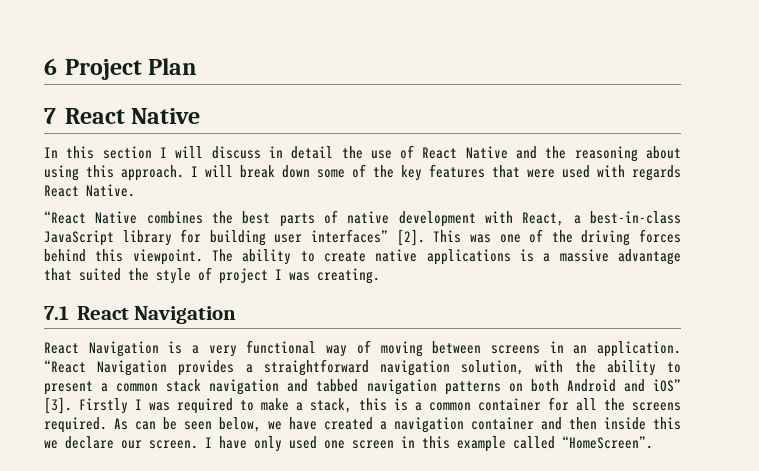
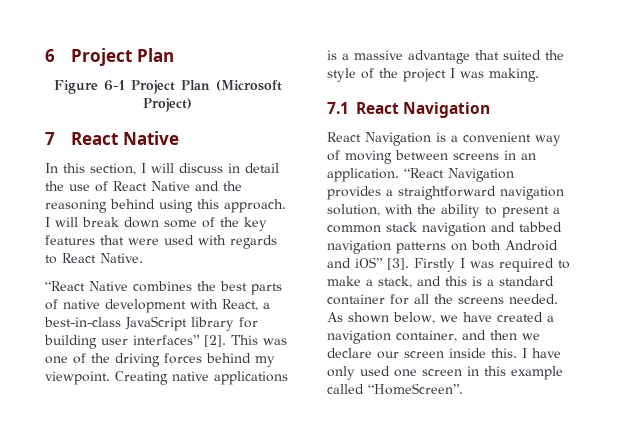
+ Figure 6-1 Project Plan (Microsoft Project)
- In this section I will discuss in detail the use of React Native and the reasoning about using this approach.
+ In this section, I will discuss in detail the use of React Native and the reasoning behind using this approach.
- I will break down some of the key features that were used with regards React Native.
+ I will break down some of the key features that were used with regards to React Native.
- This was one of the driving forces behind this viewpoint. The ability to create native applications is a massive advantage that suited the style of project I was creating.
+ This was one of the driving forces behind my viewpoint. Creating native applications is a massive advantage that suited the style of the project I was making.
- React Navigation is a very functional way of moving between screens in an application.
+ React Navigation is a convenient way of moving between screens in an application.
- Firstly I was required to make a stack, this is a common container for all the screens required. As can be seen below, we have created a navigation container and then inside this we declare our screen.
+ Firstly I was required to make a stack, and this is a standard container for all the screens needed. As shown below, we have created a navigation container, and then we declare our screen inside this.

